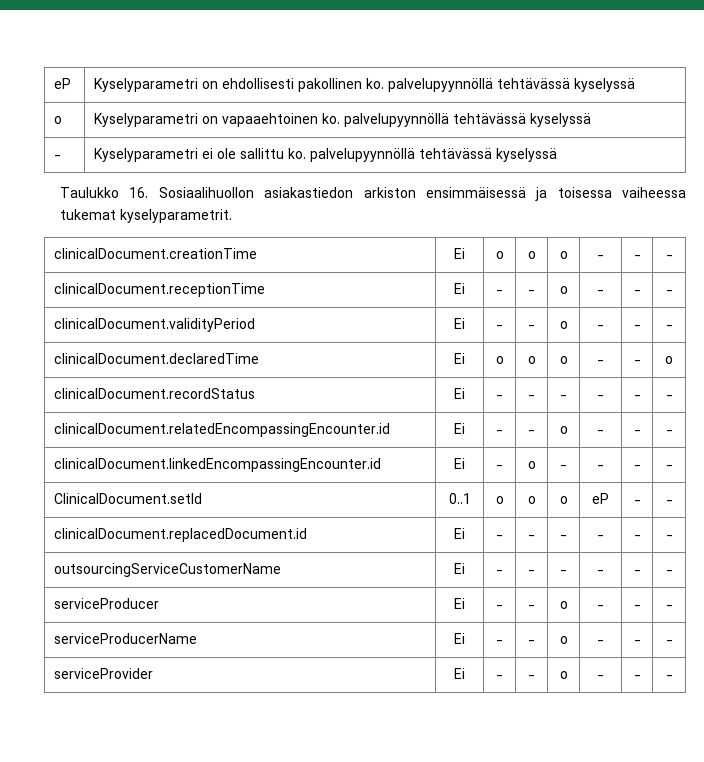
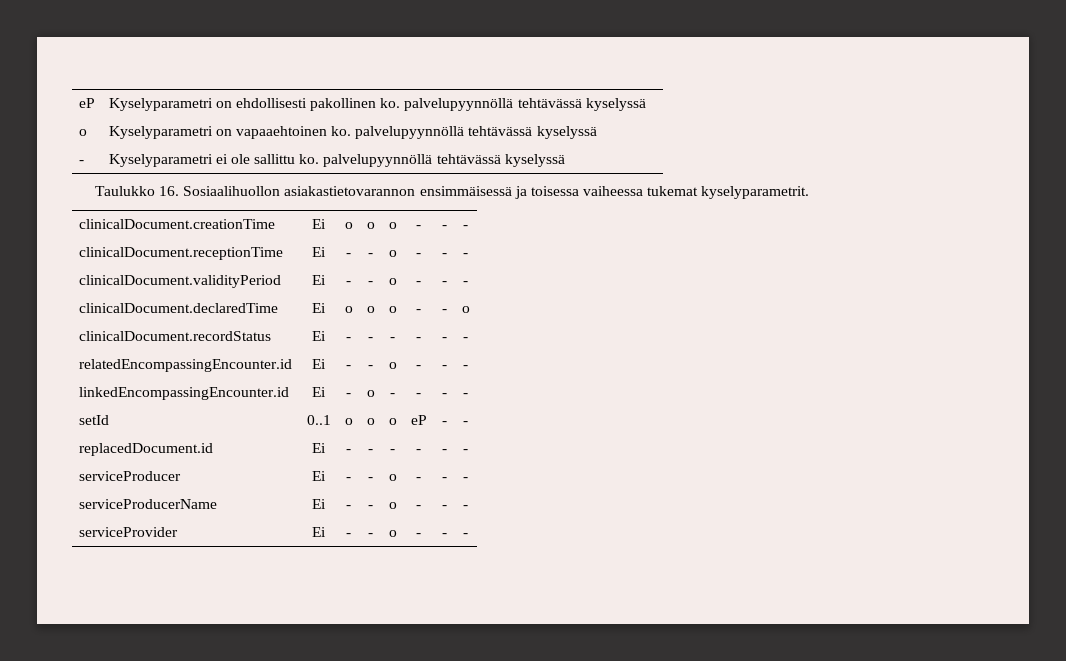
- Taulukko 16. Sosiaalihuollon asiakastiedon arkiston ensimmäisessä ja toisessa vaiheessa tukemat kyselyparametrit.
+ Taulukko 16. Sosiaalihuollon asiakastietovarannon ensimmäisessä ja toisessa vaiheessa tukemat kyselyparametrit.
- clinicalDocument.relatedEncompassingEncounter.id | Ei | - | - | o | - | - | -
- clinicalDocument.linkedEncompassingEncounter.id | Ei | - | o | - | - | - | -
+ relatedEncompassingEncounter.id | Ei | - | - | o | - | - | -
+ linkedEncompassingEncounter.id | Ei | - | o | - | - | - | -
- ClinicalDocument.setId | 0..1 | o | o | o | eP | - | -
+ setId | 0..1 | o | o | o | eP | - | -
- clinicalDocument.replacedDocument.id | Ei | - | - | - | - | - | -
- outsourcingServiceCustomerName | Ei | - | - | - | - | - | -
+ replacedDocument.id | Ei | - | - | - | - | - | -

